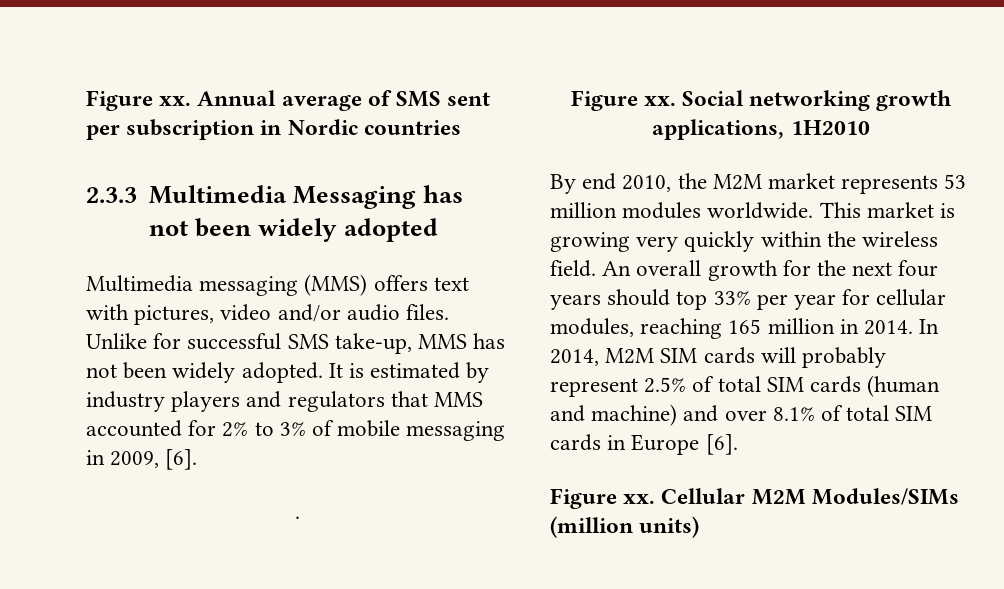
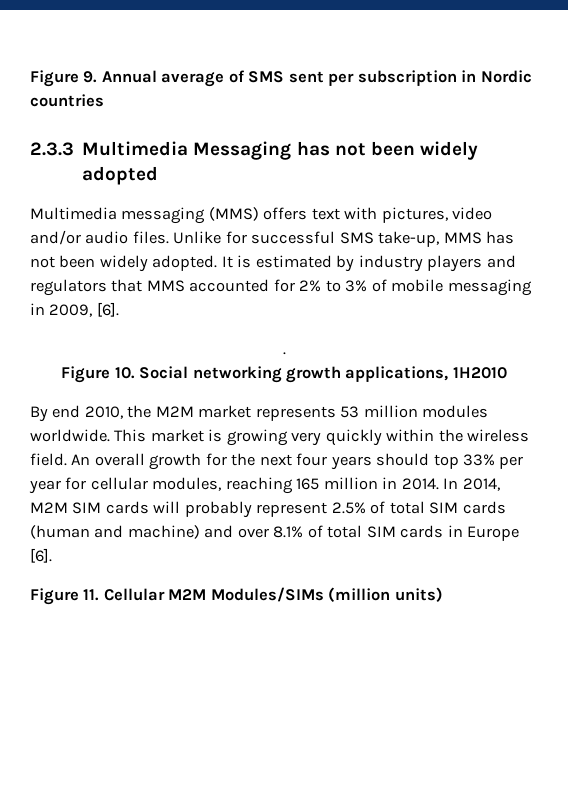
- Figure xx. Annual average of SMS sent per subscription in Nordic countries
+ Figure 9. Annual average of SMS sent per subscription in Nordic countries
- Figure xx. Social networking growth applications, 1H2010
+ Figure 10. Social networking growth applications, 1H2010
- Figure xx. Cellular M2M Modules/SIMs (million units)
+ Figure 11. Cellular M2M Modules/SIMs (million units)

